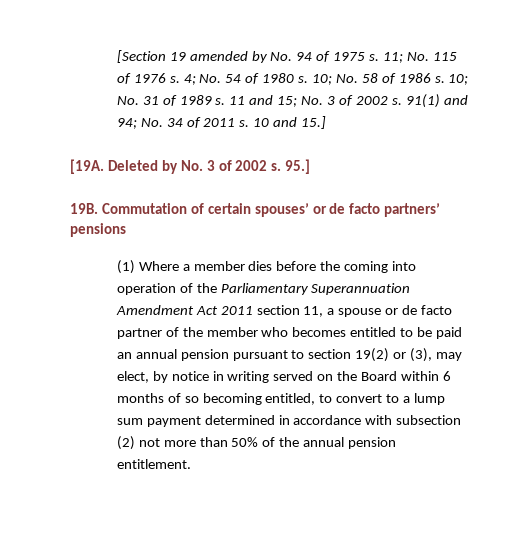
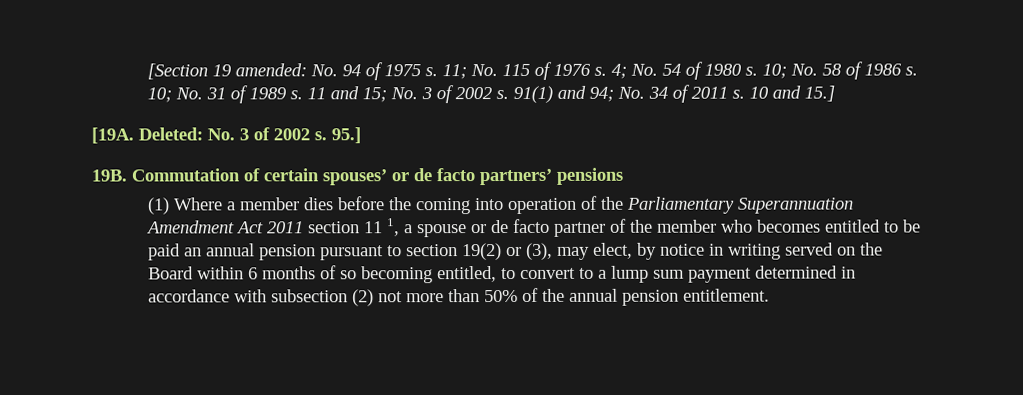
- [Section 19 amended by No. 94 of 1975 s.
+ [Section 19 amended: No. 94 of 1975 s.
- Deleted by No. 3 of 2002 s.
+ Deleted: No. 3 of 2002 s.
- (1) Where a member dies before the coming into operation of the Parliamentary Superannuation Amendment Act 2011 section 11, a spouse or de facto partner of the member who becomes entitled to be paid an annual pension pursuant to section 19(2) or (3), may elect, by notice in writing served on the Board within 6 months of so becoming entitled, to convert to a lump sum payment determined in accordance with subsection (2) not more than 50% of the annual pension entitlement.
+ (1) Where a member dies before the coming into operation of the Parliamentary Superannuation Amendment Act 2011 section 11 1, a spouse or de facto partner of the member who becomes entitled to be paid an annual pension pursuant to section 19(2) or (3), may elect, by notice in writing served on the Board within 6 months of so becoming entitled, to convert to a lump sum payment determined in accordance with subsection (2) not more than 50% of the annual pension entitlement.

